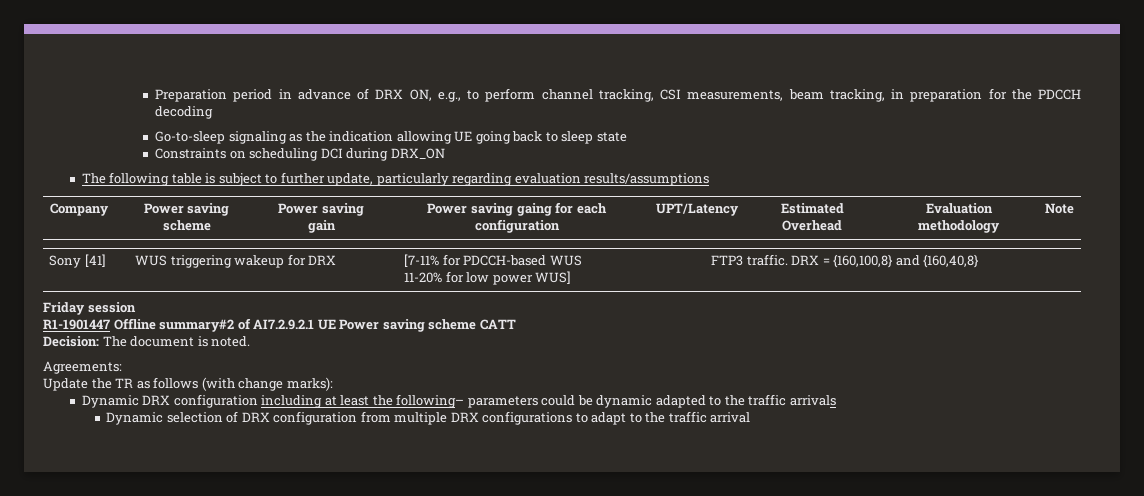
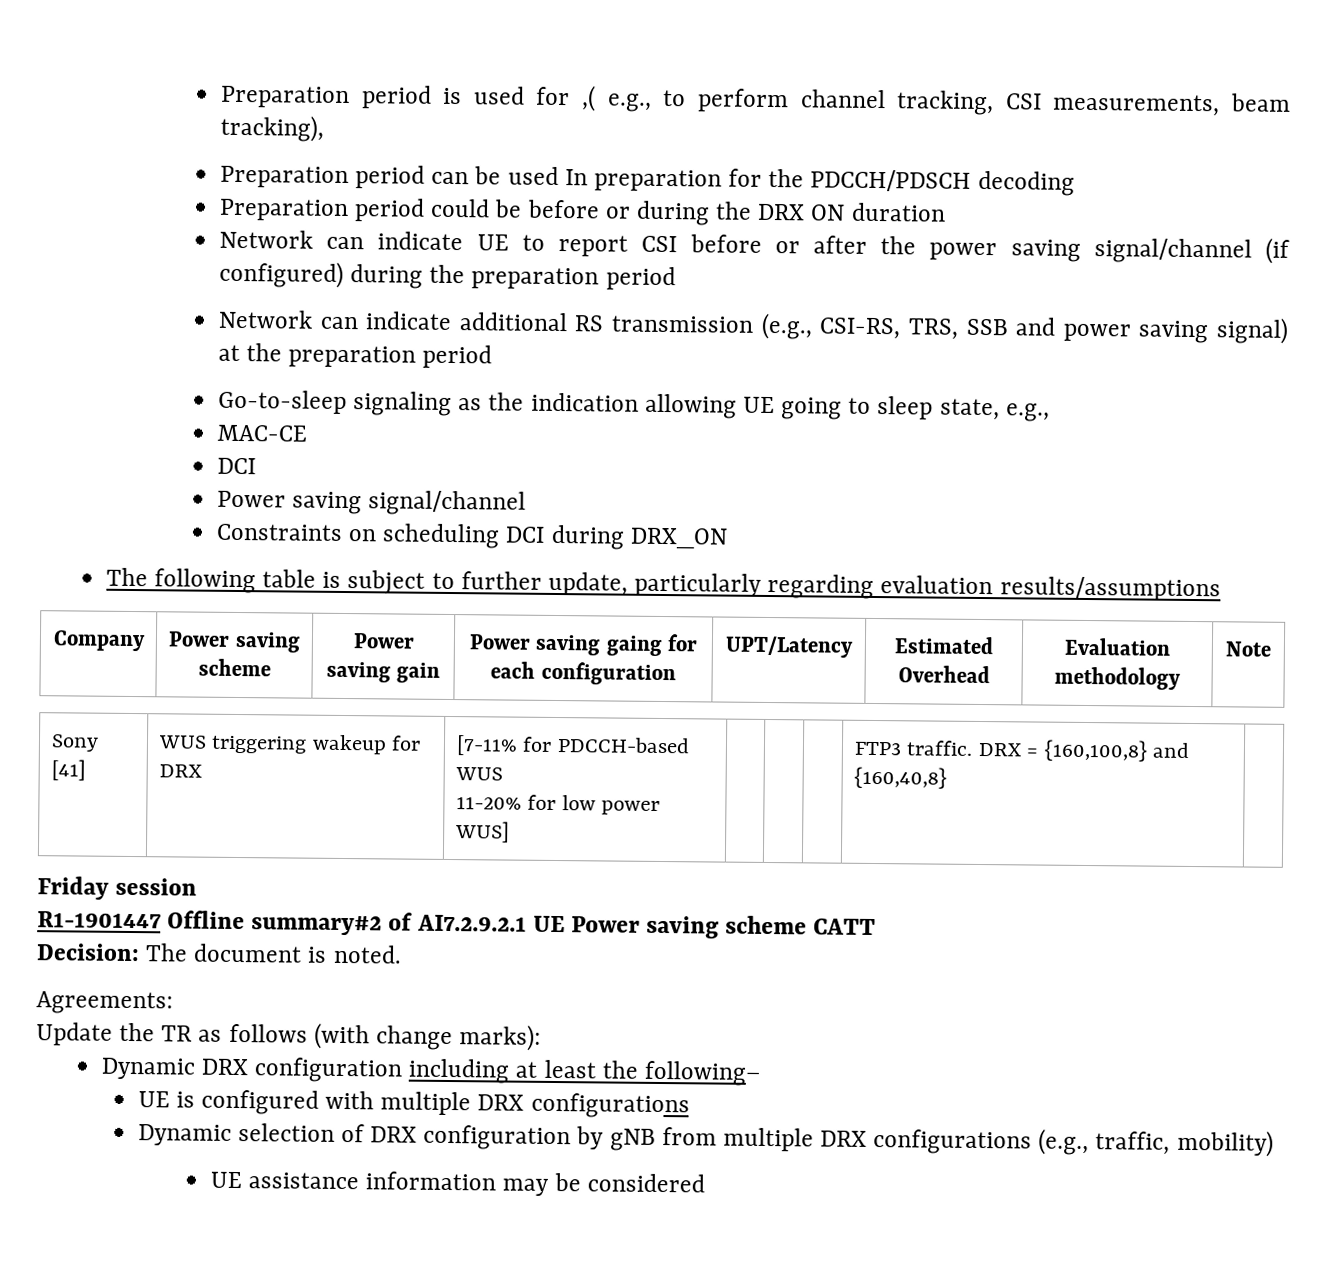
- Preparation period in advance of DRX ON, e.g., to perform channel tracking, CSI measurements, beam tracking, in preparation for the PDCCH decoding
+ Preparation period is used for ,( e.g., to perform channel tracking, CSI measurements, beam tracking),
+ Preparation period can be used In preparation for the PDCCH/PDSCH decoding
+ Preparation period could be before or during the DRX ON duration
+ Network can indicate UE to report CSI before or after the power saving signal/channel (if configured) during the preparation period
+ Network can indicate additional RS transmission (e.g., CSI-RS, TRS, SSB and power saving signal) at the preparation period
- Go-to-sleep signaling as the indication allowing UE going back to sleep state
+ Go-to-sleep signaling as the indication allowing UE going to sleep state, e.g.,
+ MAC-CE
+ DCI
+ Power saving signal/channel
- Dynamic DRX configuration including at least the following– parameters could be dynamic adapted to the traffic arrivals
+ Dynamic DRX configuration including at least the following–
+ UE is configured with multiple DRX configurations
- Dynamic selection of DRX configuration from multiple DRX configurations to adapt to the traffic arrival
+ Dynamic selection of DRX configuration by gNB from multiple DRX configurations (e.g., traffic, mobility)
+ UE assistance information may be considered

